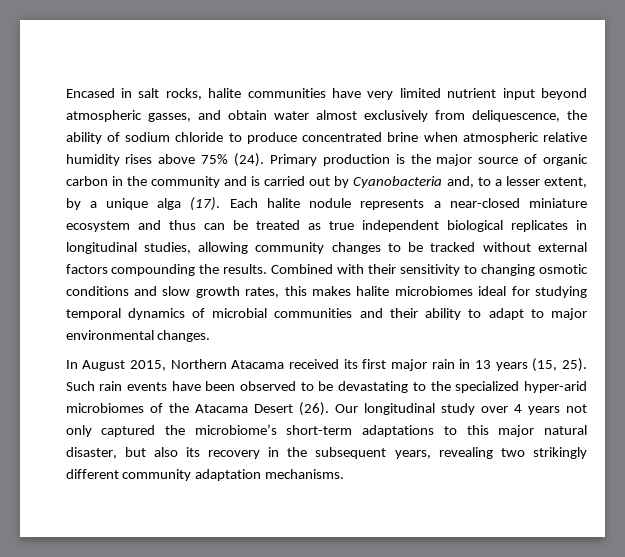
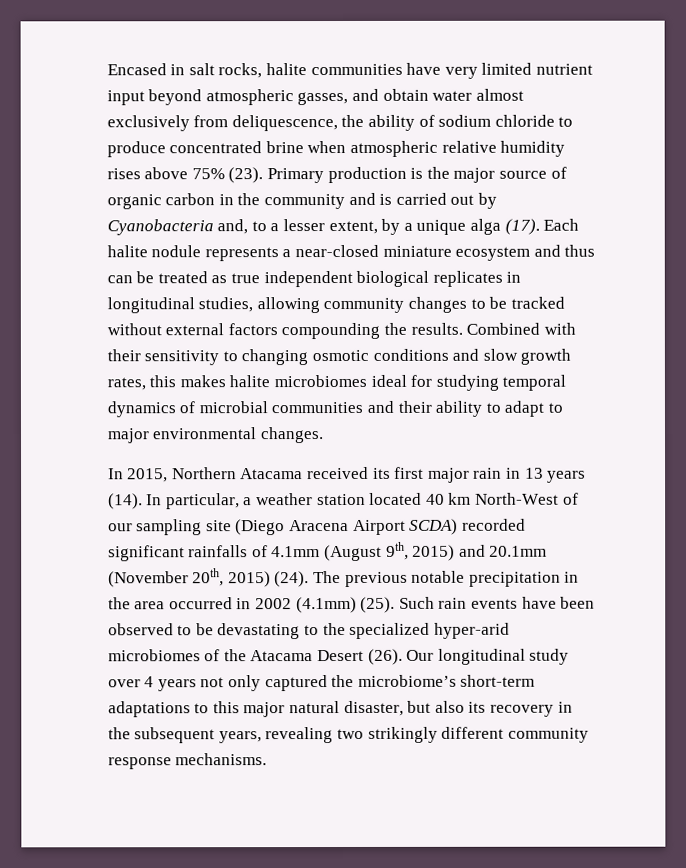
- Encased in salt rocks, halite communities have very limited nutrient input beyond atmospheric gasses, and obtain water almost exclusively from deliquescence, the ability of sodium chloride to produce concentrated brine when atmospheric relative humidity rises above 75% (24).
+ Encased in salt rocks, halite communities have very limited nutrient input beyond atmospheric gasses, and obtain water almost exclusively from deliquescence, the ability of sodium chloride to produce concentrated brine when atmospheric relative humidity rises above 75% (23).
- In August 2015, Northern Atacama received its first major rain in 13 years (15, 25).
+ In 2015, Northern Atacama received its first major rain in 13 years (14). In particular, a weather station located 40 km North-West of our sampling site (Diego Aracena Airport SCDA) recorded significant rainfalls of 4.1mm (August 9th, 2015) and 20.1mm (November 20th, 2015) (24). The previous notable precipitation in the area occurred in 2002 (4.1mm) (25).
- Our longitudinal study over 4 years not only captured the microbiome’s short-term adaptations to this major natural disaster, but also its recovery in the subsequent years, revealing two strikingly different community adaptation mechanisms.
+ Our longitudinal study over 4 years not only captured the microbiome’s short-term adaptations to this major natural disaster, but also its recovery in the subsequent years, revealing two strikingly different community response mechanisms.

